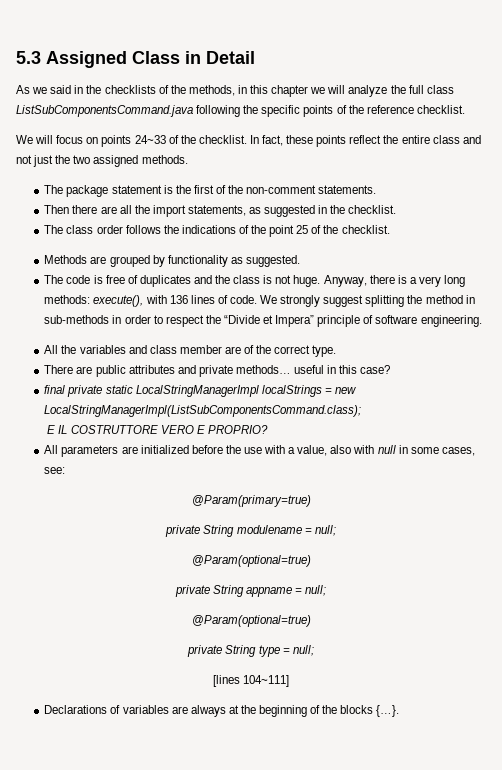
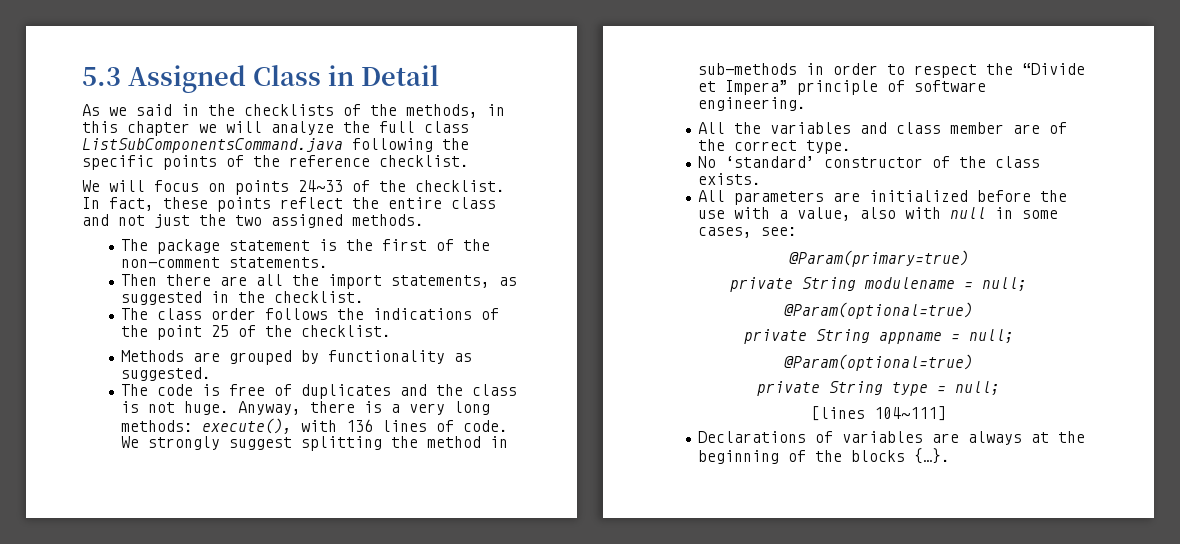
- There are public attributes and private methods… useful in this case?
- final private static LocalStringManagerImpl localStrings = new LocalStringManagerImpl(ListSubComponentsCommand.class);
- E IL COSTRUTTORE VERO E PROPRIO?
+ No ‘standard’ constructor of the class exists.

